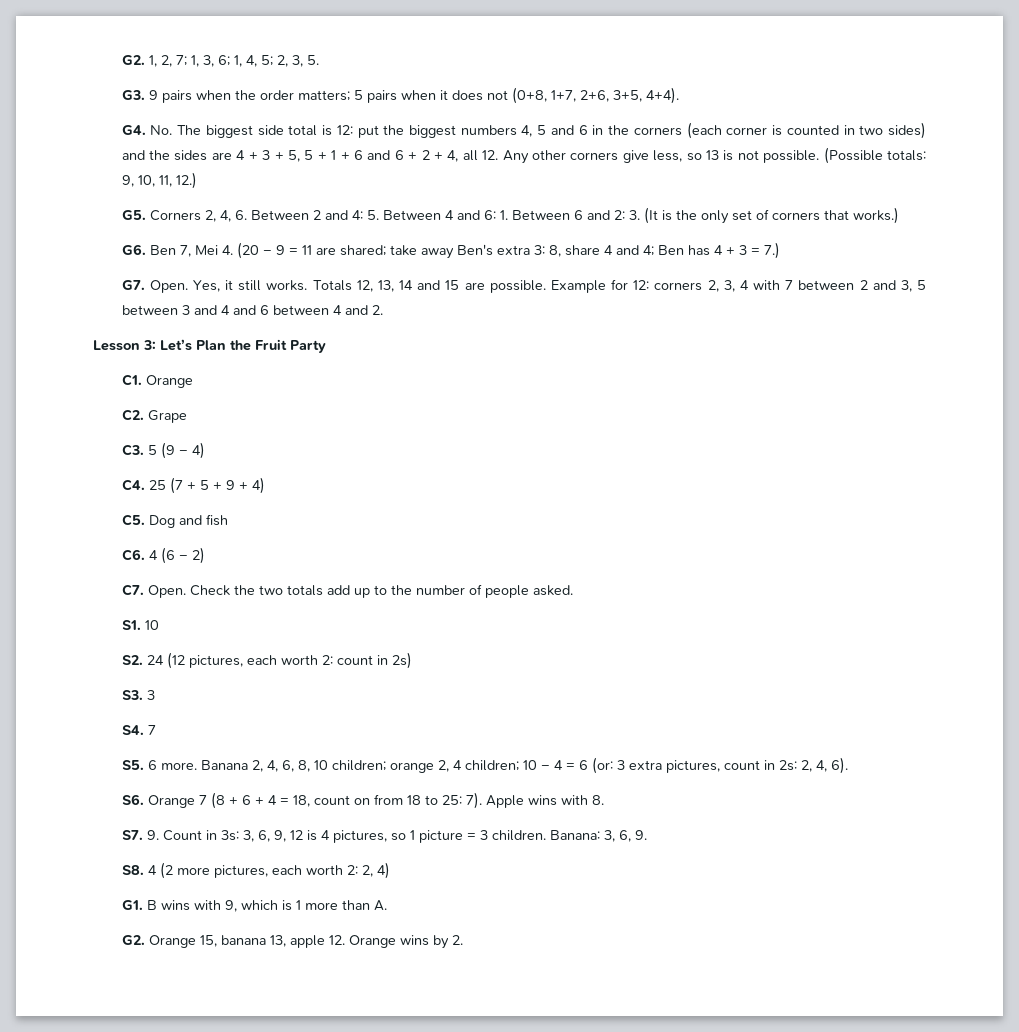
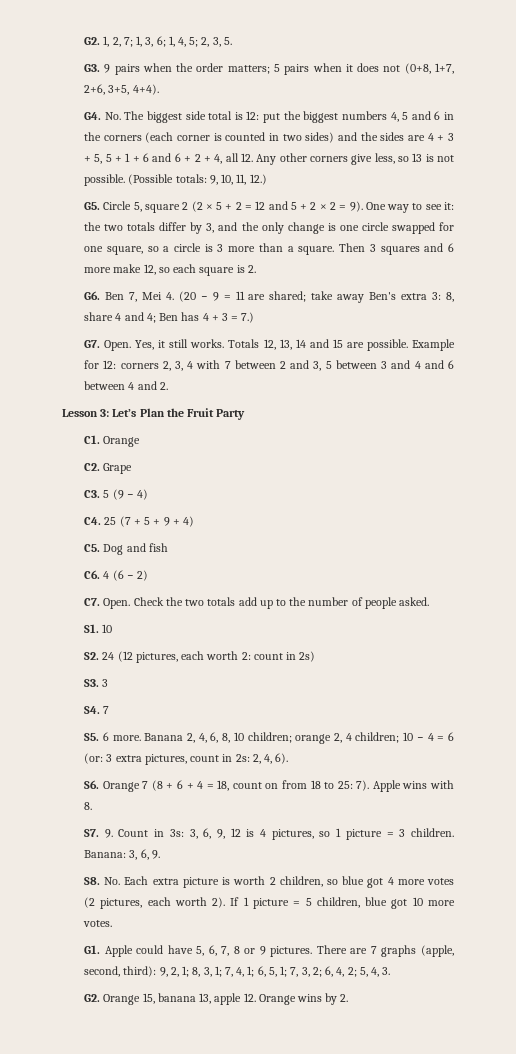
- G5. Corners 2, 4, 6. Between 2 and 4: 5. Between 4 and 6: 1. Between 6 and 2: 3. (It is the only set of corners that works.)
+ G5. Circle 5, square 2 (2 × 5 + 2 = 12 and 5 + 2 × 2 = 9). One way to see it: the two totals differ by 3, and the only change is one circle swapped for one square, so a circle is 3 more than a square. Then 3 squares and 6 more make 12, so each square is 2.
- S8. 4 (2 more pictures, each worth 2: 2, 4)
- G1. B wins with 9, which is 1 more than A.
+ S8. No. Each extra picture is worth 2 children, so blue got 4 more votes (2 pictures, each worth 2). If 1 picture = 5 children, blue got 10 more votes.
+ G1. Apple could have 5, 6, 7, 8 or 9 pictures. There are 7 graphs (apple, second, third): 9, 2, 1; 8, 3, 1; 7, 4, 1; 6, 5, 1; 7, 3, 2; 6, 4, 2; 5, 4, 3.

